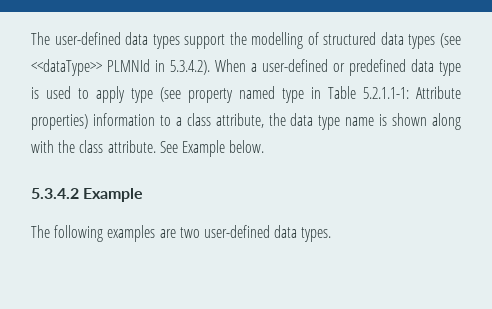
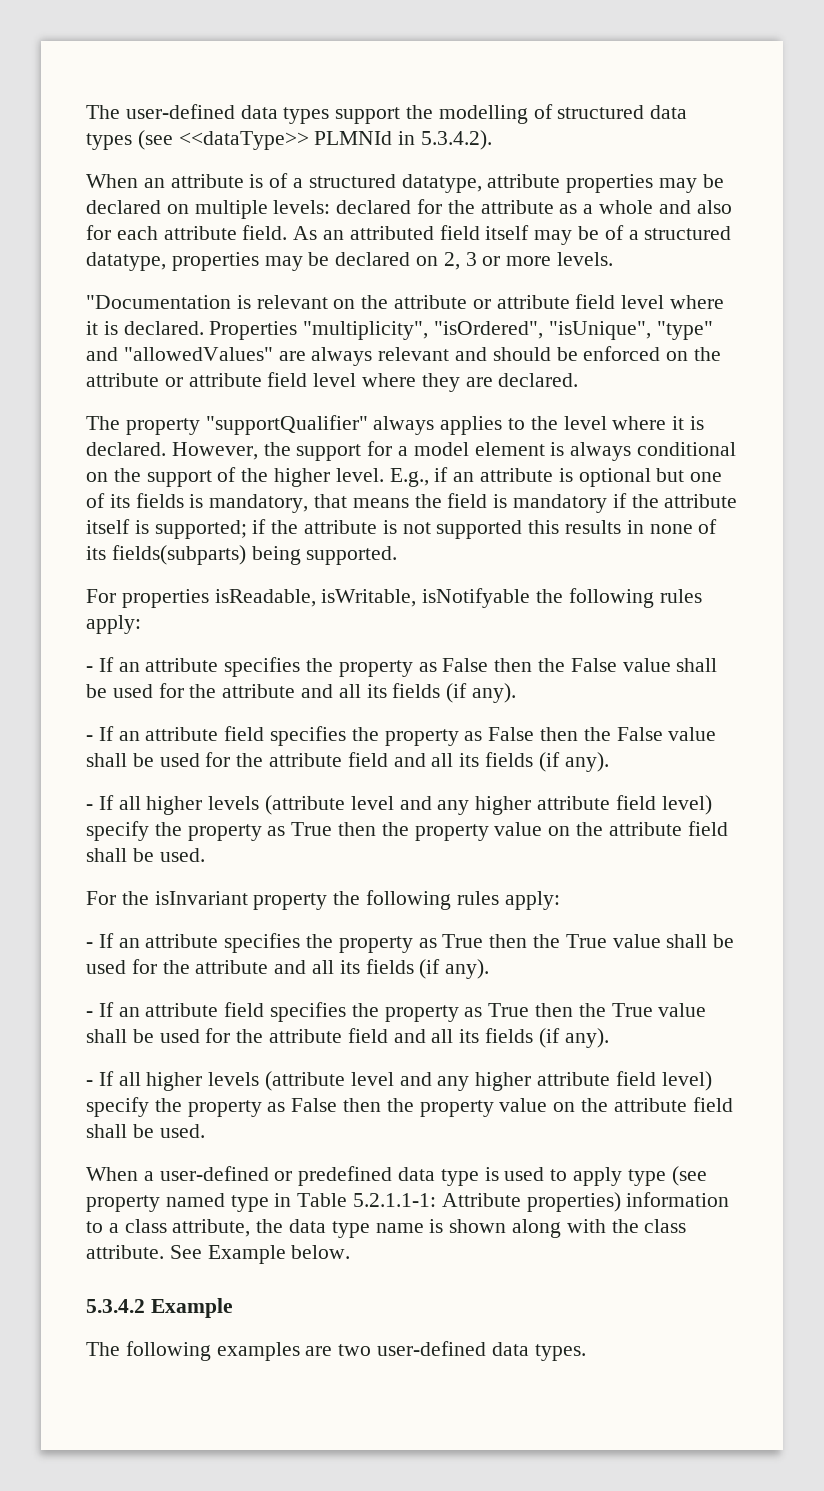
- The user-defined data types support the modelling of structured data types (see <<dataType>> PLMNId in 5.3.4.2). When a user-defined or predefined data type is used to apply type (see property named type in Table 5.2.1.1-1: Attribute properties) information to a class attribute, the data type name is shown along with the class attribute.
+ The user-defined data types support the modelling of structured data types (see <<dataType>> PLMNId in 5.3.4.2).
+ When an attribute is of a structured datatype, attribute properties may be declared on multiple levels: declared for the attribute as a whole and also for each attribute field. As an attributed field itself may be of a structured datatype, properties may be declared on 2, 3 or more levels.
+ "Documentation is relevant on the attribute or attribute field level where it is declared. Properties "multiplicity", "isOrdered", "isUnique", "type" and "allowedValues" are always relevant and should be enforced on the attribute or attribute field level where they are declared.
+ The property "supportQualifier" always applies to the level where it is declared. However, the support for a model element is always conditional on the support of the higher level. E.g., if an attribute is optional but one of its fields is mandatory, that means the field is mandatory if the attribute itself is supported; if the attribute is not supported this results in none of its fields(subparts) being supported.
+ For properties isReadable, isWritable, isNotifyable the following rules apply:
+ - If an attribute specifies the property as False then the False value shall be used for the attribute and all its fields (if any).
+ - If an attribute field specifies the property as False then the False value shall be used for the attribute field and all its fields (if any).
+ - If all higher levels (attribute level and any higher attribute field level) specify the property as True then the property value on the attribute field shall be used.
+ For the isInvariant property the following rules apply:
+ - If an attribute specifies the property as True then the True value shall be used for the attribute and all its fields (if any).
+ - If an attribute field specifies the property as True then the True value shall be used for the attribute field and all its fields (if any).
+ - If all higher levels (attribute level and any higher attribute field level) specify the property as False then the property value on the attribute field shall be used.
+ When a user-defined or predefined data type is used to apply type (see property named type in Table 5.2.1.1-1: Attribute properties) information to a class attribute, the data type name is shown along with the class attribute.

